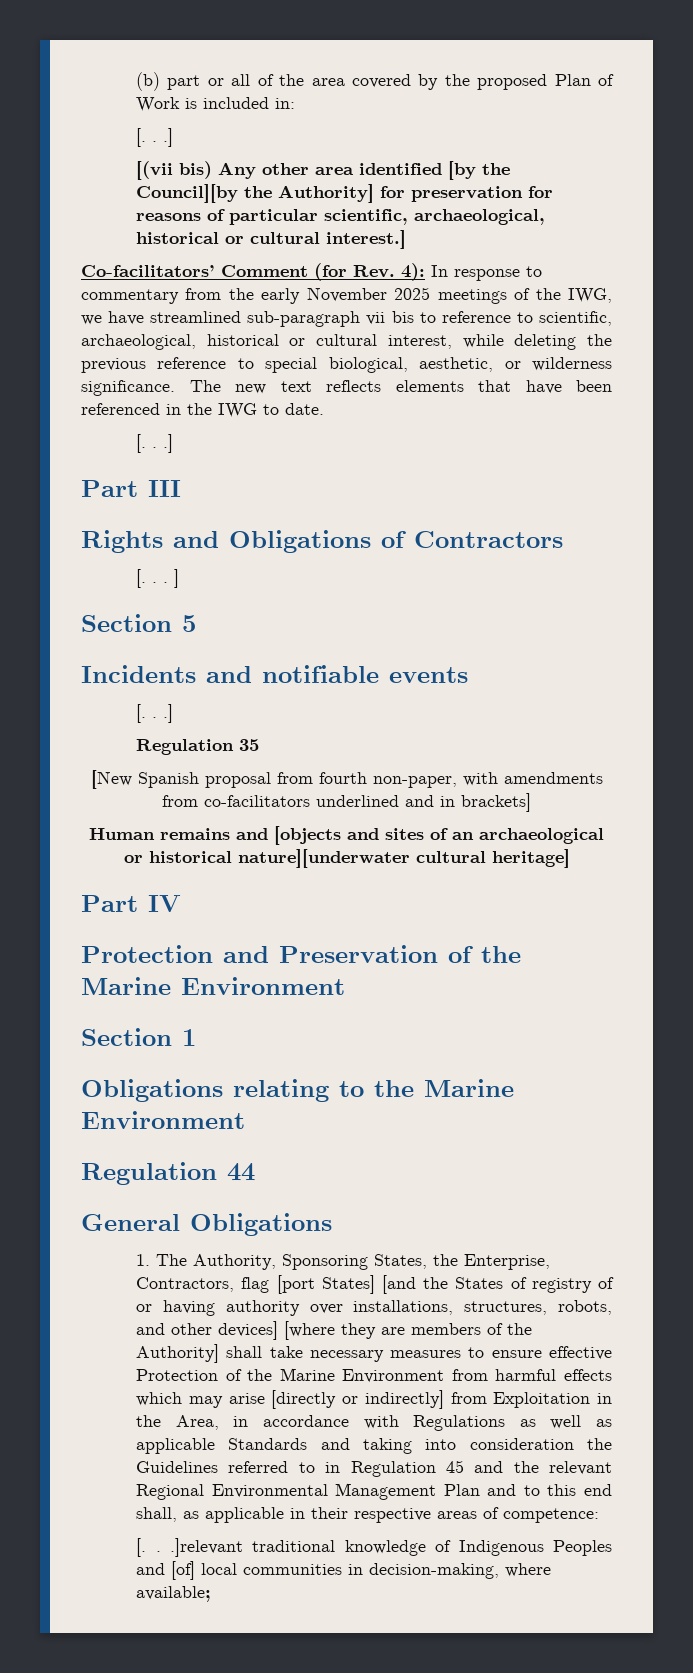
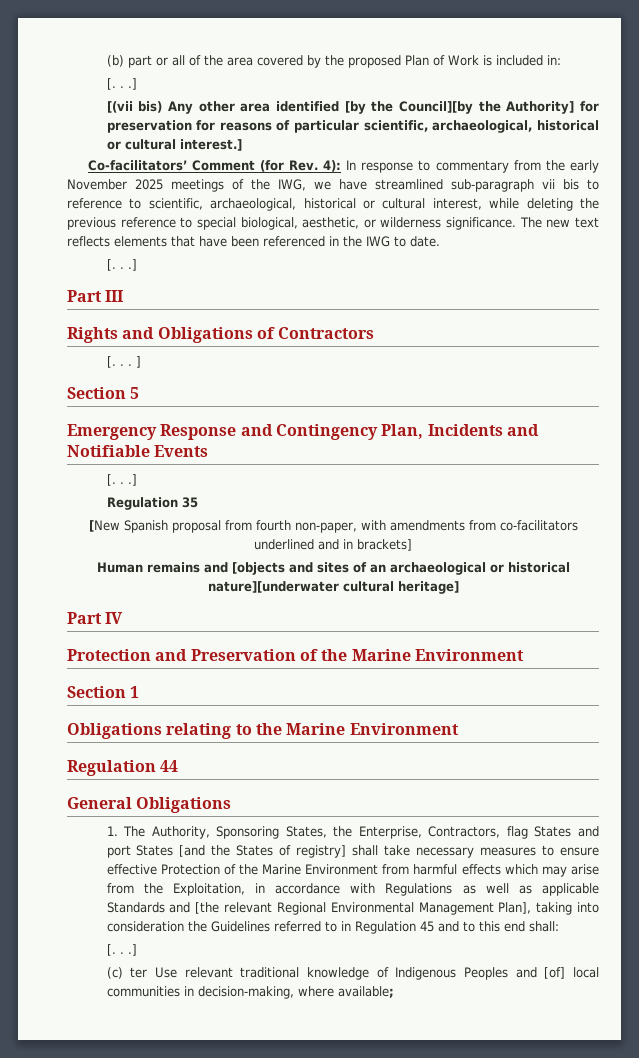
- Incidents and notifiable events
+ Emergency Response and Contingency Plan, Incidents and Notifiable Events
- 1. The Authority, Sponsoring States, the Enterprise, Contractors, flag [port States] [and the States of registry of or having authority over installations, structures, robots, and other devices] [where they are members of the Authority] shall take necessary measures to ensure effective Protection of the Marine Environment from harmful effects which may arise [directly or indirectly] from Exploitation in the Area, in accordance with Regulations as well as applicable Standards and taking into consideration the Guidelines referred to in Regulation 45 and the relevant Regional Environmental Management Plan and to this end shall, as applicable in their respective areas of competence:
- [. . .]relevant traditional knowledge of Indigenous Peoples and [of] local communities in decision-making, where available;
+ 1. The Authority, Sponsoring States, the Enterprise, Contractors, flag States and port States [and the States of registry] shall take necessary measures to ensure effective Protection of the Marine Environment from harmful effects which may arise from the Exploitation, in accordance with Regulations as well as applicable Standards and [the relevant Regional Environmental Management Plan], taking into consideration the Guidelines referred to in Regulation 45 and to this end shall:
+ [. . .]
+ (c) ter Use relevant traditional knowledge of Indigenous Peoples and [of] local communities in decision-making, where available;

